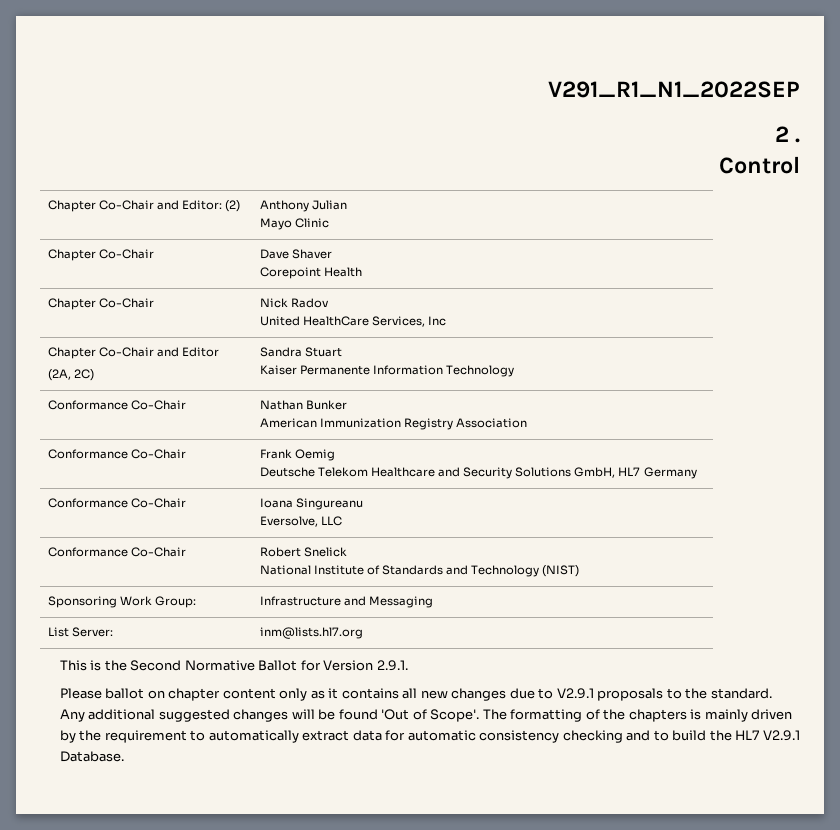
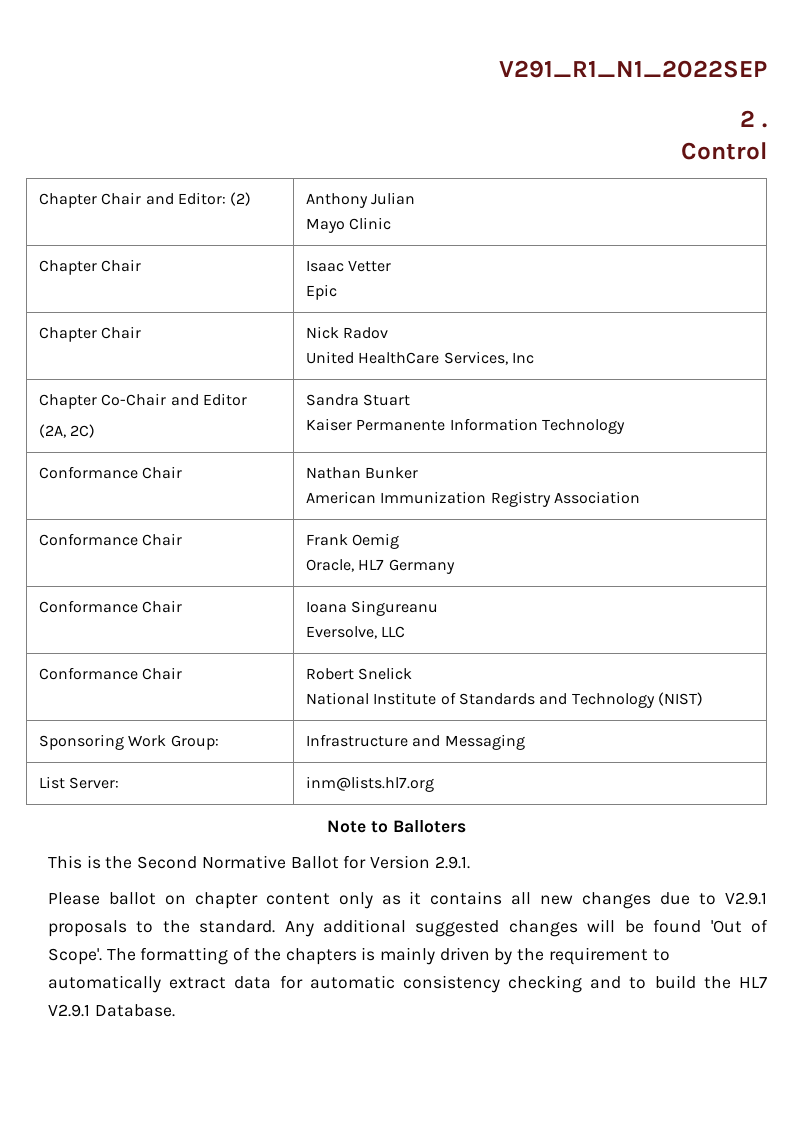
- Chapter Co-Chair and Editor: (2) | Anthony Julian
+ Chapter Chair and Editor: (2) | Anthony Julian
- Chapter Co-Chair | Dave Shaver
- Corepoint Health
- Chapter Co-Chair | Nick Radov
+ Chapter Chair | Isaac Vetter
+ Epic
+ Chapter Chair | Nick Radov
- Conformance Co-Chair | Nathan Bunker
+ Conformance Chair | Nathan Bunker
- Conformance Co-Chair | Frank Oemig
- Deutsche Telekom Healthcare and Security Solutions GmbH, HL7 Germany
+ Conformance Chair | Frank Oemig
+ Oracle, HL7 Germany
- Conformance Co-Chair | Ioana Singureanu
+ Conformance Chair | Ioana Singureanu
- Conformance Co-Chair | Robert Snelick
+ Conformance Chair | Robert Snelick
+ Note to Balloters

